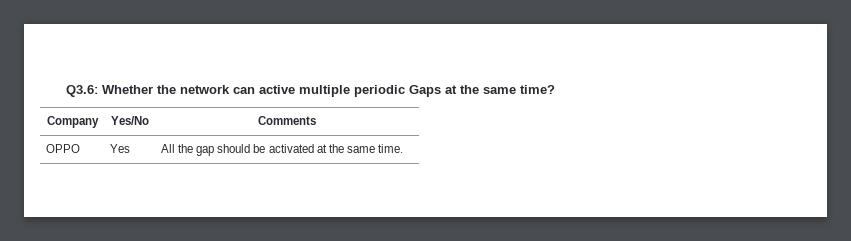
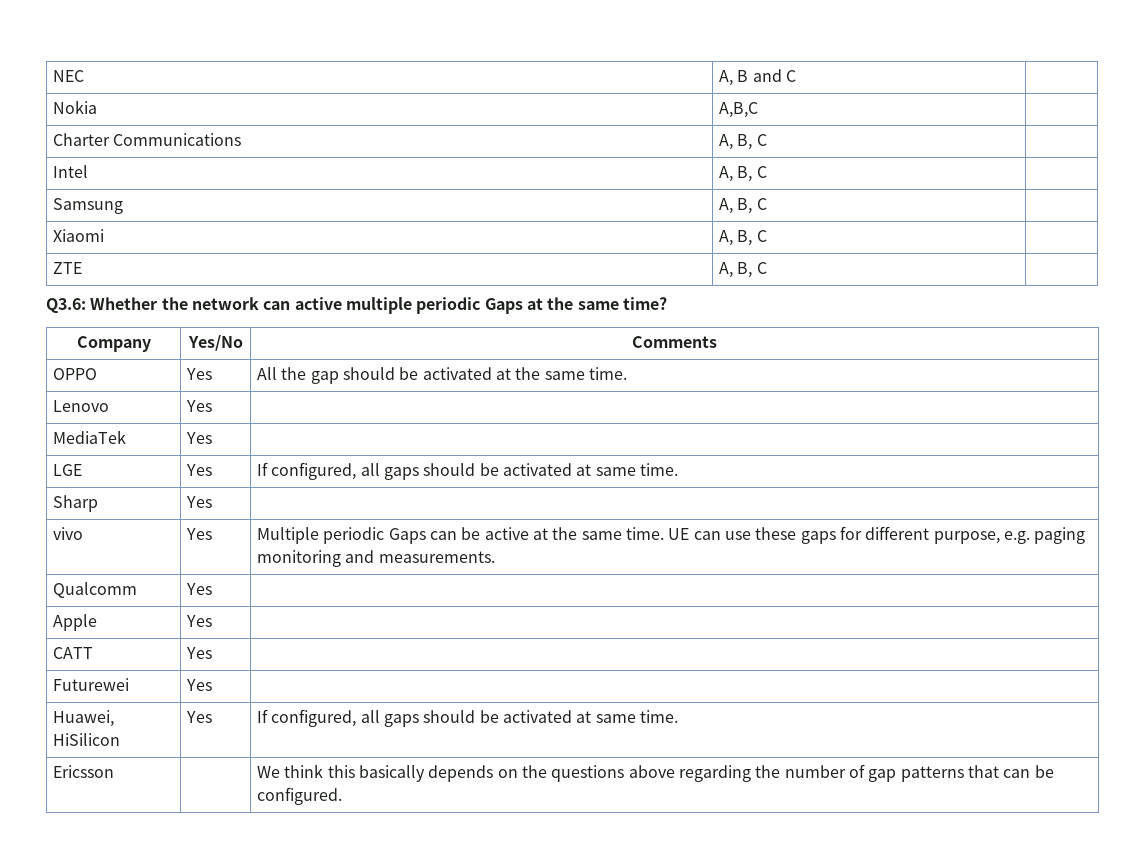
+ NEC | A, B and C |
+ Nokia | A,B,C |
+ Charter Communications | A, B, C |
+ Intel | A, B, C |
+ Samsung | A, B, C |
+ Xiaomi | A, B, C |
+ ZTE | A, B, C |
+ Lenovo | Yes |
+ MediaTek | Yes |
+ LGE | Yes | If configured, all gaps should be activated at same time.
+ Sharp | Yes |
+ vivo | Yes | Multiple periodic Gaps can be active at the same time. UE can use these gaps for different purpose, e.g. paging monitoring and measurements.
+ Qualcomm | Yes |
+ Apple | Yes |
+ CATT | Yes |
+ Futurewei | Yes |
+ Huawei, HiSilicon | Yes | If configured, all gaps should be activated at same time.
+ Ericsson | | We think this basically depends on the questions above regarding the number of gap patterns that can be configured.

